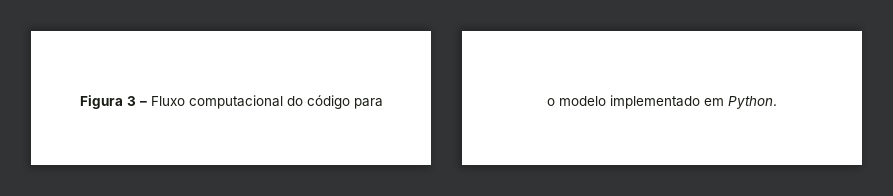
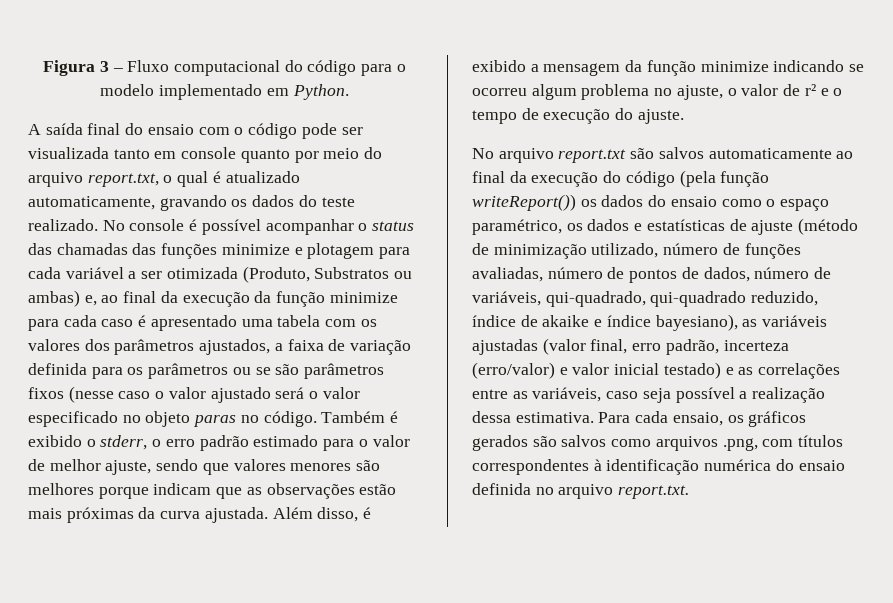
+ A saída final do ensaio com o código pode ser visualizada tanto em console quanto por meio do arquivo report.txt, o qual é atualizado automaticamente, gravando os dados do teste realizado. No console é possível acompanhar o status das chamadas das funções minimize e plotagem para cada variável a ser otimizada (Produto, Substratos ou ambas) e, ao final da execução da função minimize para cada caso é apresentado uma tabela com os valores dos parâmetros ajustados, a faixa de variação definida para os parâmetros ou se são parâmetros fixos (nesse caso o valor ajustado será o valor especificado no objeto paras no código. Também é exibido o stderr, o erro padrão estimado para o valor de melhor ajuste, sendo que valores menores são melhores porque indicam que as observações estão mais próximas da curva ajustada. Além disso, é exibido a mensagem da função minimize indicando se ocorreu algum problema no ajuste, o valor de r² e o tempo de execução do ajuste.
+ No arquivo report.txt são salvos automaticamente ao final da execução do código (pela função writeReport()) os dados do ensaio como o espaço paramétrico, os dados e estatísticas de ajuste (método de minimização utilizado, número de funções avaliadas, número de pontos de dados, número de variáveis, qui-quadrado, qui-quadrado reduzido, índice de akaike e índice bayesiano), as variáveis ajustadas (valor final, erro padrão, incerteza (erro/valor) e valor inicial testado) e as correlações entre as variáveis, caso seja possível a realização dessa estimativa. Para cada ensaio, os gráficos gerados são salvos como arquivos .png, com títulos correspondentes à identificação numérica do ensaio definida no arquivo report.txt.

